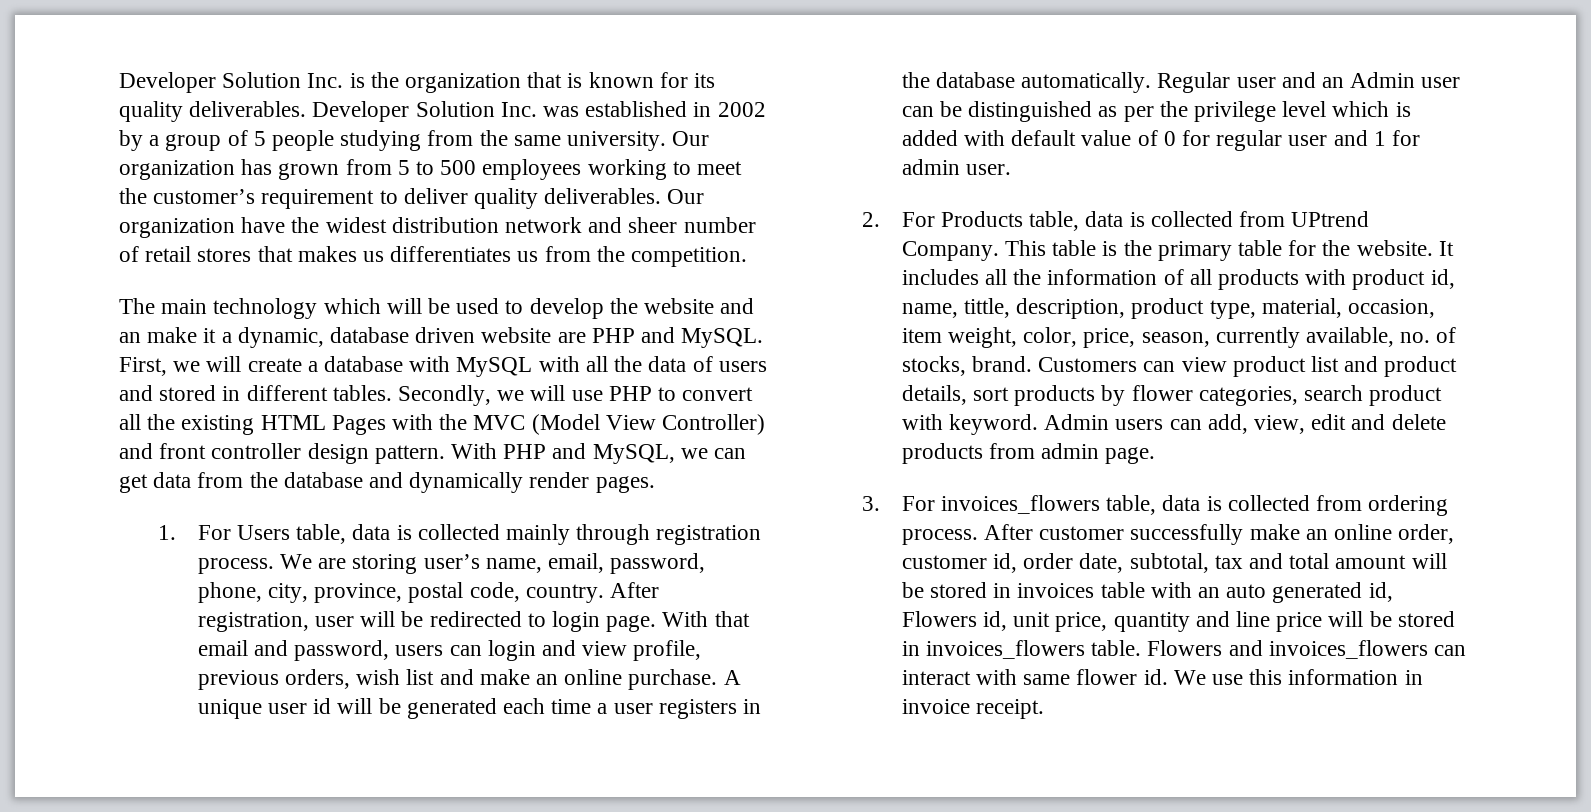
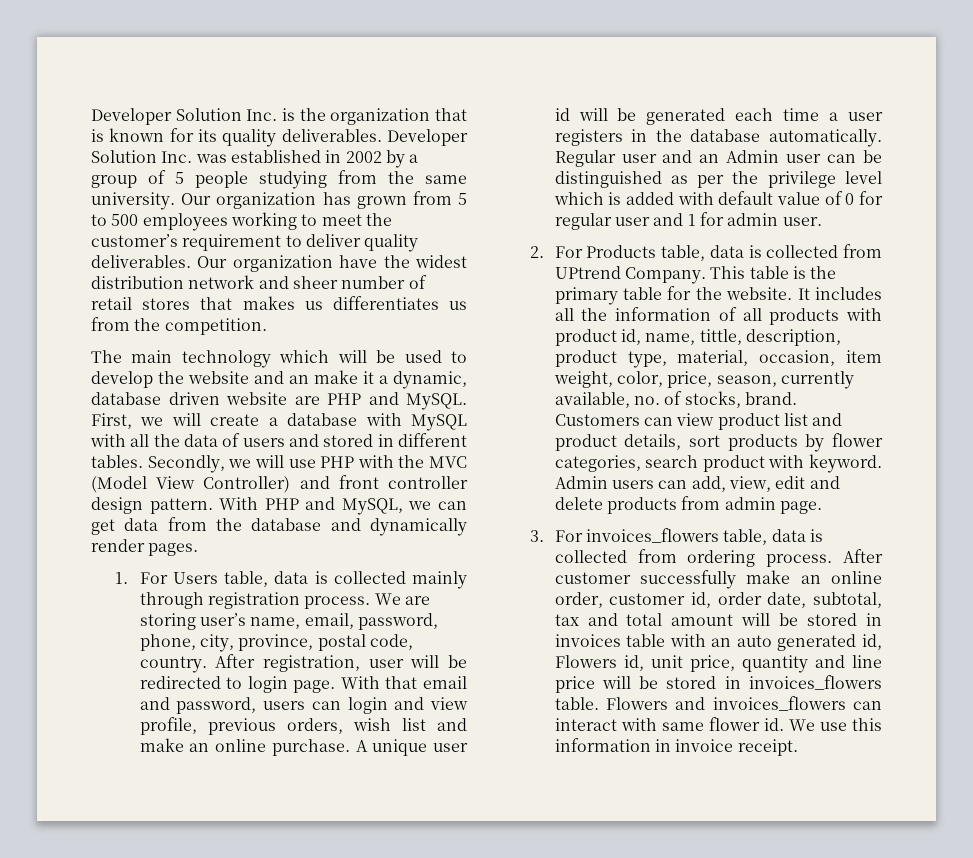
- Secondly, we will use PHP to convert all the existing HTML Pages with the MVC (Model View Controller) and front controller design pattern.
+ Secondly, we will use PHP with the MVC (Model View Controller) and front controller design pattern.

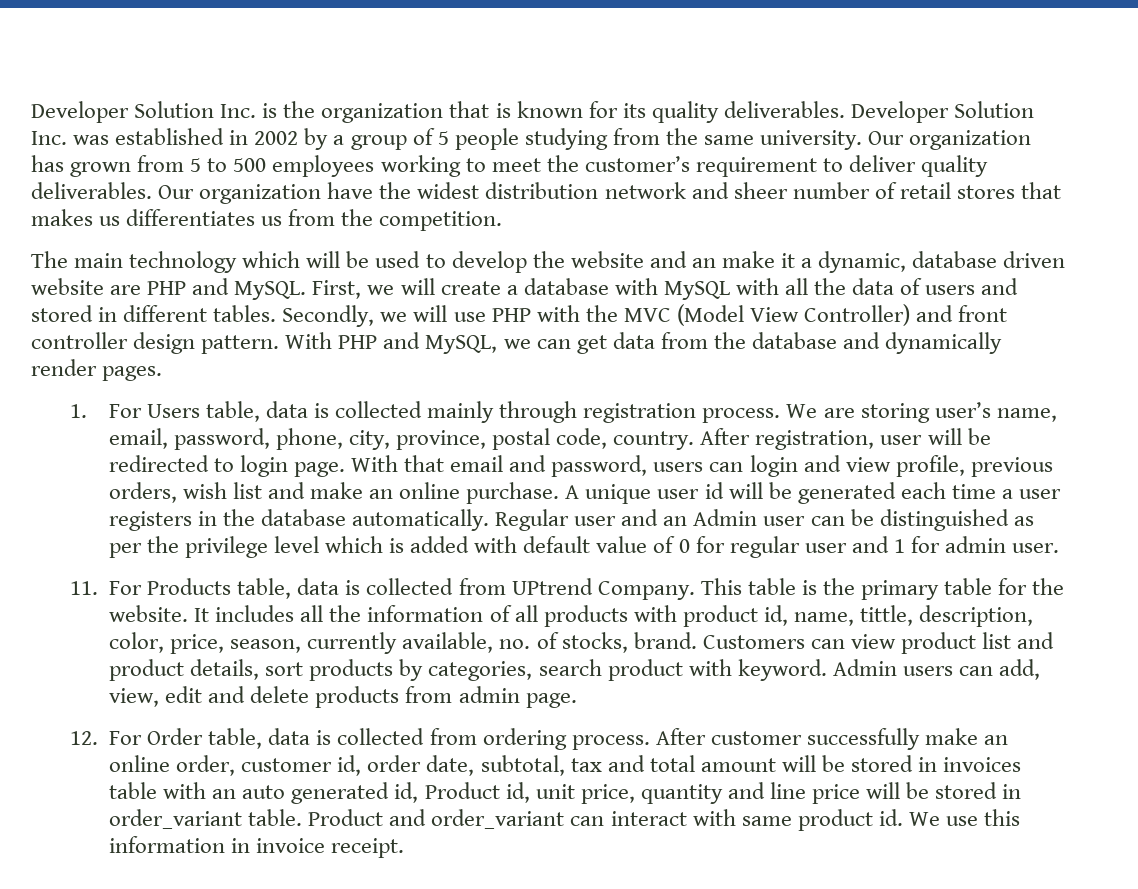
- 2. For Products table, data is collected from UPtrend Company.
+ 11. For Products table, data is collected from UPtrend Company.
- It includes all the information of all products with product id, name, tittle, description, product type, material, occasion, item weight, color, price, season, currently available, no. of stocks, brand.
+ It includes all the information of all products with product id, name, tittle, description, color, price, season, currently available, no. of stocks, brand.
- Customers can view product list and product details, sort products by flower categories, search product with keyword.
+ Customers can view product list and product details, sort products by categories, search product with keyword.
- 3. For invoices_flowers table, data is collected from ordering process.
+ 12. For Order table, data is collected from ordering process.
- After customer successfully make an online order, customer id, order date, subtotal, tax and total amount will be stored in invoices table with an auto generated id, Flowers id, unit price, quantity and line price will be stored in invoices_flowers table. Flowers and invoices_flowers can interact with same flower id.
+ After customer successfully make an online order, customer id, order date, subtotal, tax and total amount will be stored in invoices table with an auto generated id, Product id, unit price, quantity and line price will be stored in order_variant table. Product and order_variant can interact with same product id.

